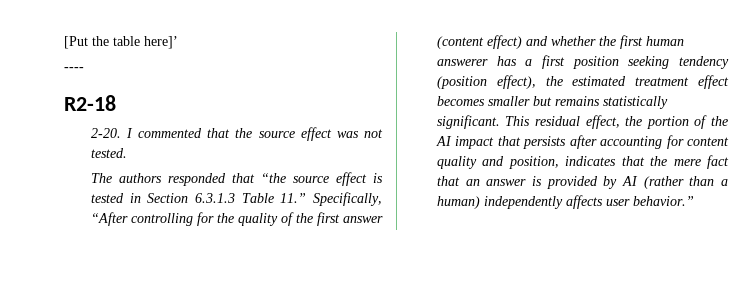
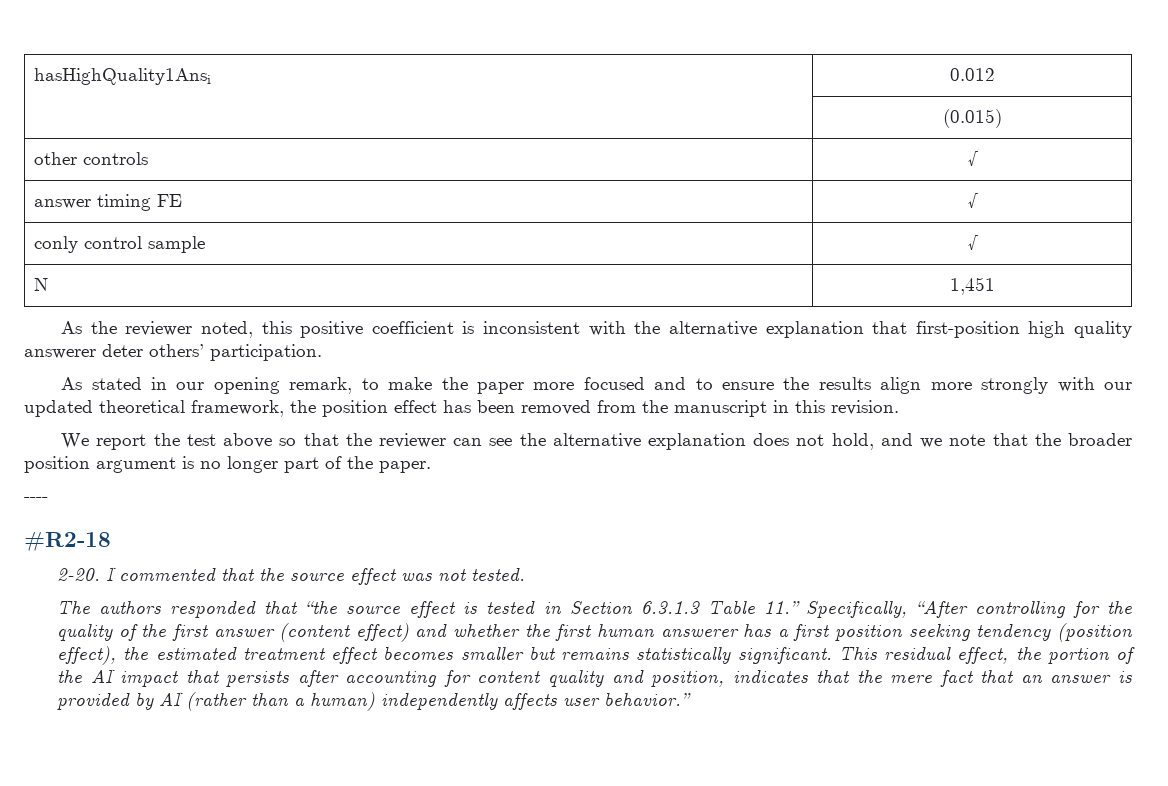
- [Put the table here]’
+ hasHighQuality1Ansi | 0.012
+ | (0.015)
+ other controls | √
+ answer timing FE | √
+ conly control sample | √
+ N | 1,451
+ As the reviewer noted, this positive coefficient is inconsistent with the alternative explanation that first-position high quality answerer deter others’ participation.
+ As stated in our opening remark, to make the paper more focused and to ensure the results align more strongly with our updated theoretical framework, the position effect has been removed from the manuscript in this revision.
+ We report the test above so that the reviewer can see the alternative explanation does not hold, and we note that the broader position argument is no longer part of the paper.
- R2-18
+ #R2-18

